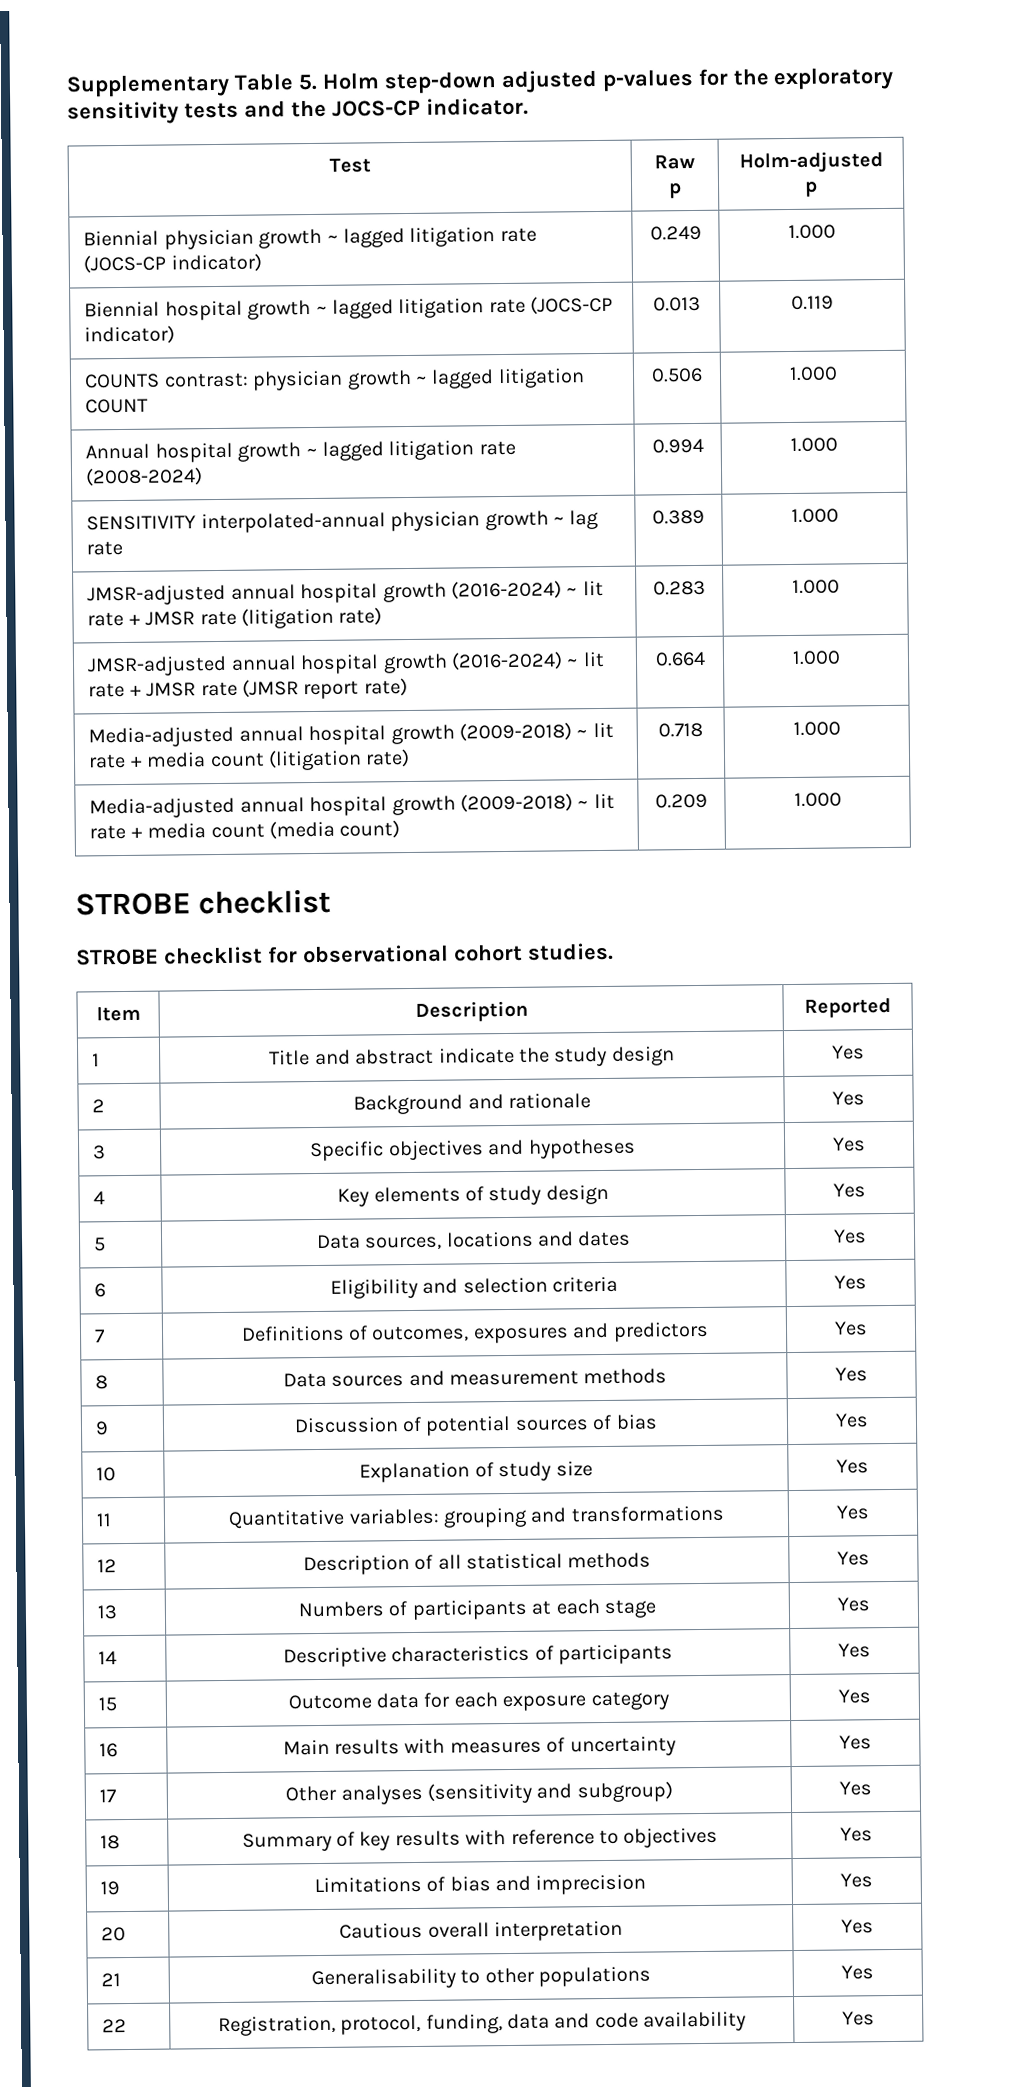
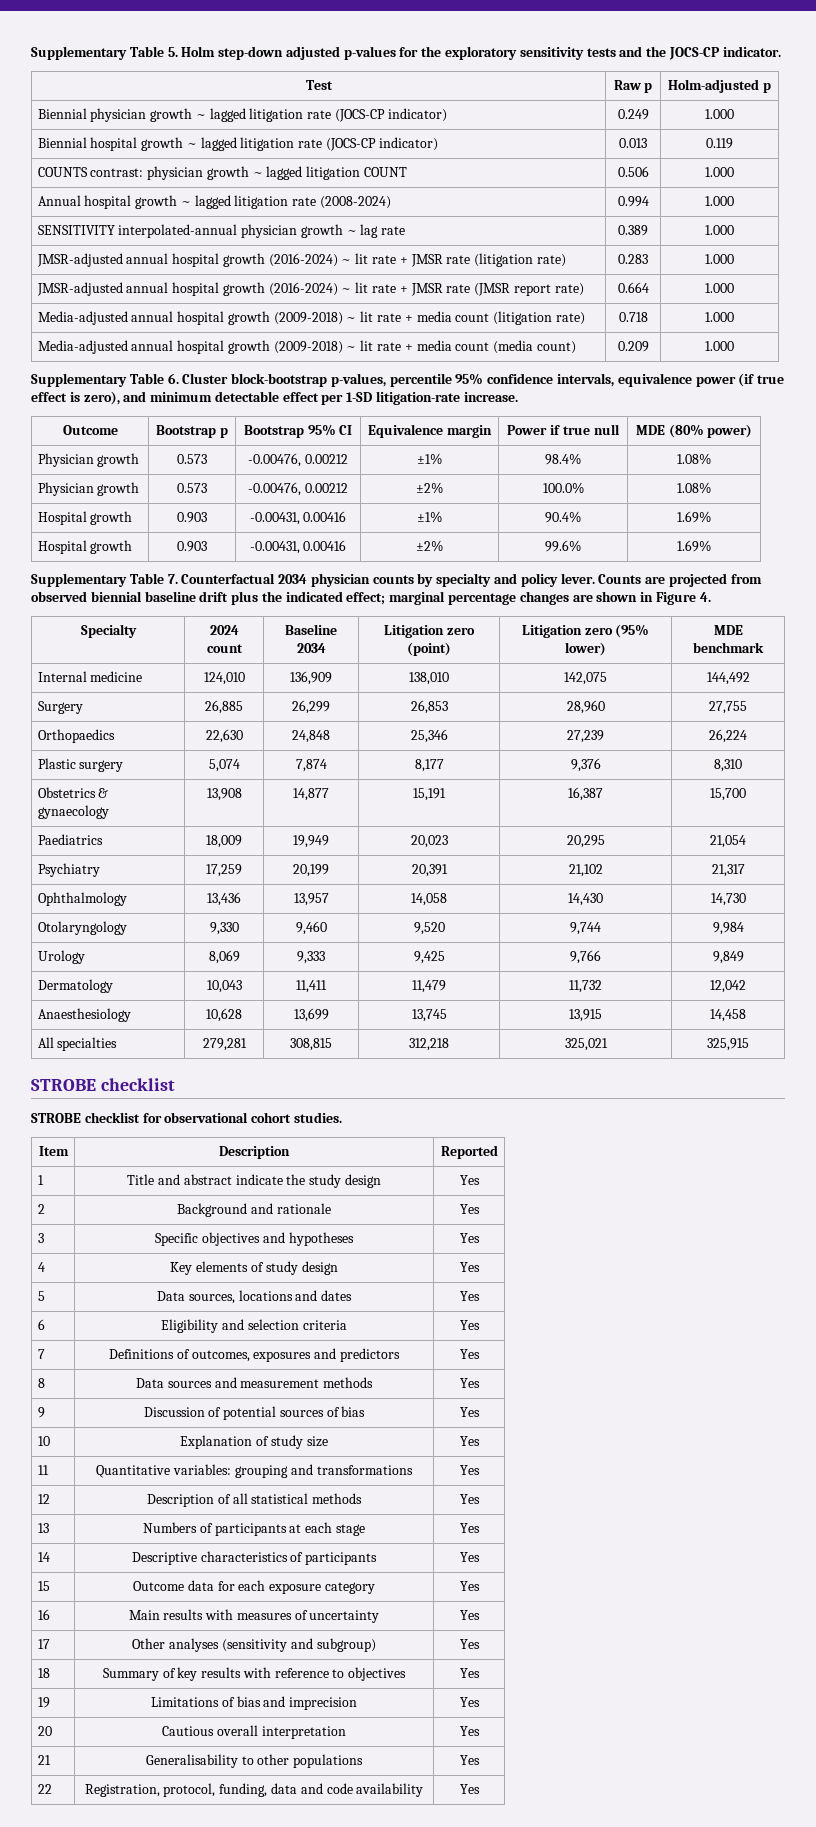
+ Supplementary Table 6. Cluster block-bootstrap p-values, percentile 95% confidence intervals, equivalence power (if true effect is zero), and minimum detectable effect per 1-SD litigation-rate increase.
+ Outcome | Bootstrap p | Bootstrap 95% CI | Equivalence margin | Power if true null | MDE (80% power)
+ Physician growth | 0.573 | -0.00476, 0.00212 | ±1% | 98.4% | 1.08%
+ Physician growth | 0.573 | -0.00476, 0.00212 | ±2% | 100.0% | 1.08%
+ Hospital growth | 0.903 | -0.00431, 0.00416 | ±1% | 90.4% | 1.69%
+ Hospital growth | 0.903 | -0.00431, 0.00416 | ±2% | 99.6% | 1.69%
+ Supplementary Table 7. Counterfactual 2034 physician counts by specialty and policy lever. Counts are projected from observed biennial baseline drift plus the indicated effect; marginal percentage changes are shown in Figure 4.
+ Specialty | 2024 count | Baseline 2034 | Litigation zero (point) | Litigation zero (95% lower) | MDE benchmark
+ Internal medicine | 124,010 | 136,909 | 138,010 | 142,075 | 144,492
+ Surgery | 26,885 | 26,299 | 26,853 | 28,960 | 27,755
+ Orthopaedics | 22,630 | 24,848 | 25,346 | 27,239 | 26,224
+ Plastic surgery | 5,074 | 7,874 | 8,177 | 9,376 | 8,310
+ Obstetrics & gynaecology | 13,908 | 14,877 | 15,191 | 16,387 | 15,700
+ Paediatrics | 18,009 | 19,949 | 20,023 | 20,295 | 21,054
+ Psychiatry | 17,259 | 20,199 | 20,391 | 21,102 | 21,317
+ Ophthalmology | 13,436 | 13,957 | 14,058 | 14,430 | 14,730
+ Otolaryngology | 9,330 | 9,460 | 9,520 | 9,744 | 9,984
+ Urology | 8,069 | 9,333 | 9,425 | 9,766 | 9,849
+ Dermatology | 10,043 | 11,411 | 11,479 | 11,732 | 12,042
+ Anaesthesiology | 10,628 | 13,699 | 13,745 | 13,915 | 14,458
+ All specialties | 279,281 | 308,815 | 312,218 | 325,021 | 325,915

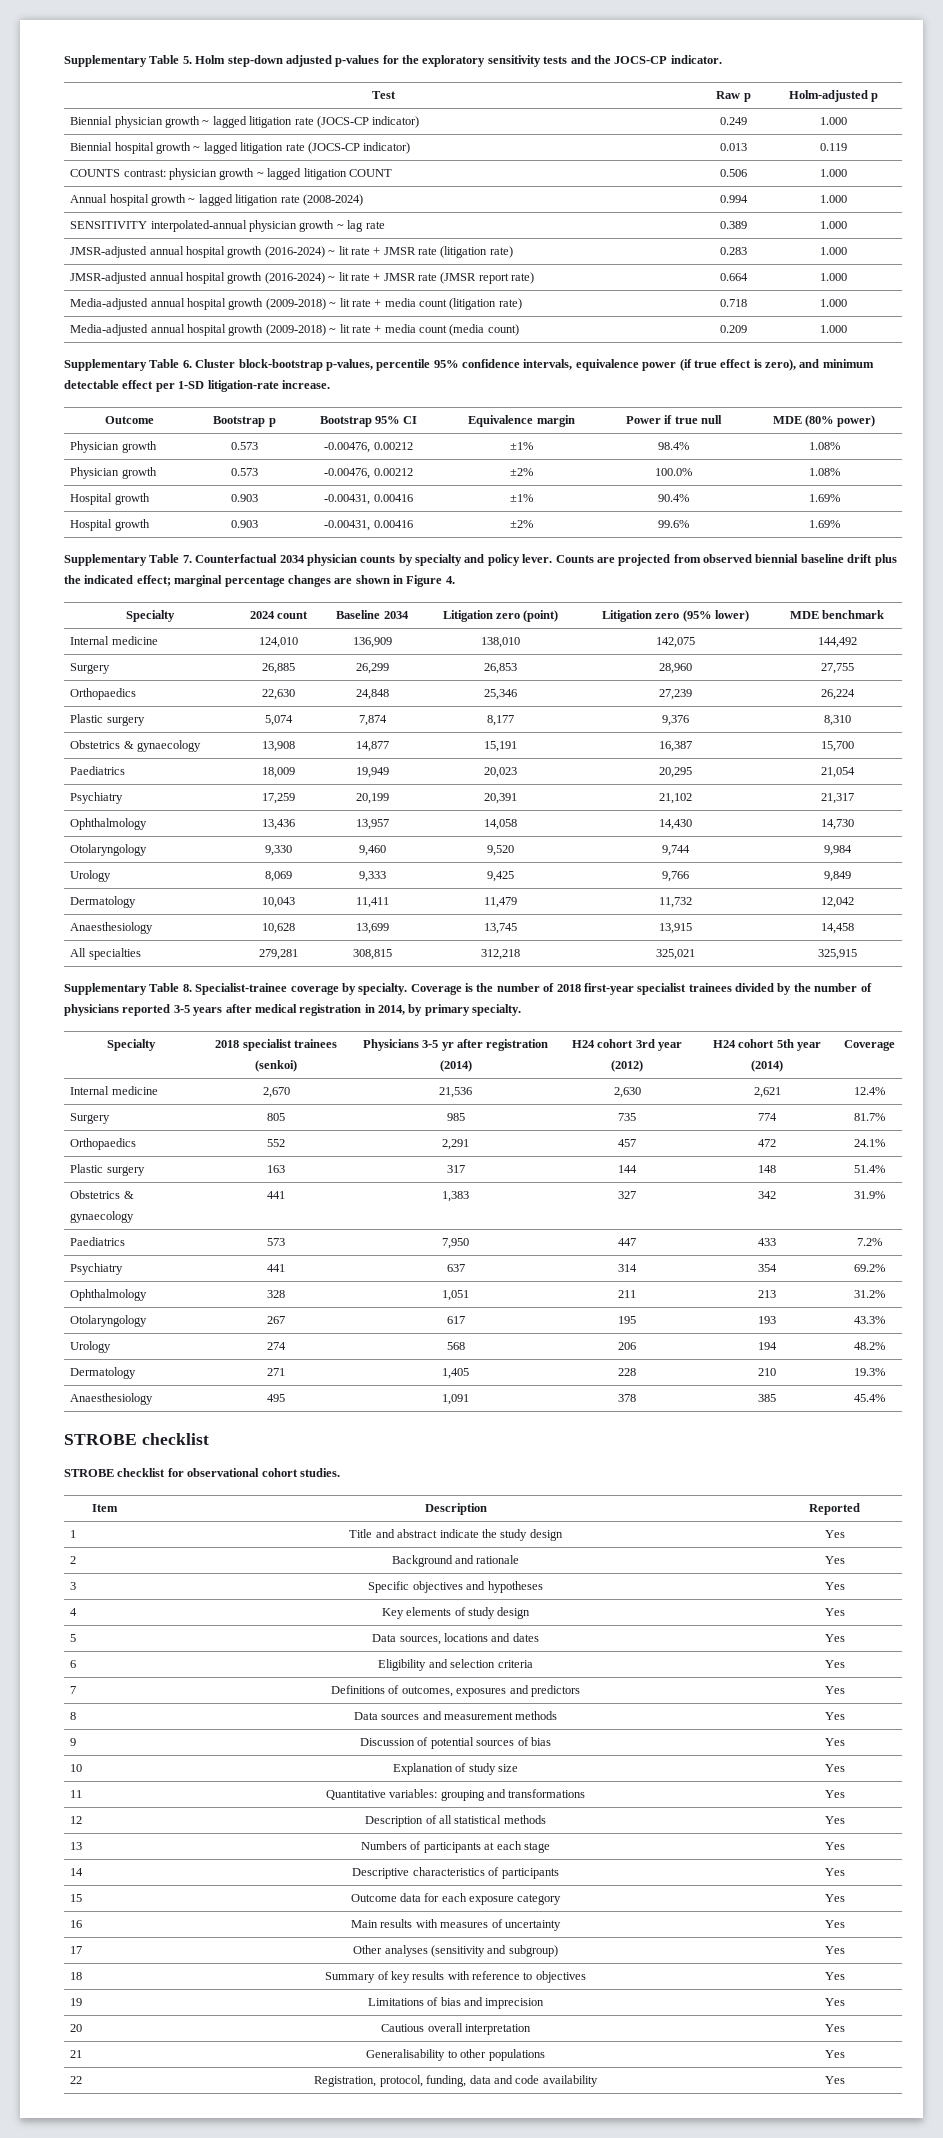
+ Supplementary Table 8. Specialist-trainee coverage by specialty. Coverage is the number of 2018 first-year specialist trainees divided by the number of physicians reported 3-5 years after medical registration in 2014, by primary specialty.
+ Specialty | 2018 specialist trainees (senkoi) | Physicians 3-5 yr after registration (2014) | H24 cohort 3rd year (2012) | H24 cohort 5th year (2014) | Coverage
+ Internal medicine | 2,670 | 21,536 | 2,630 | 2,621 | 12.4%
+ Surgery | 805 | 985 | 735 | 774 | 81.7%
+ Orthopaedics | 552 | 2,291 | 457 | 472 | 24.1%
+ Plastic surgery | 163 | 317 | 144 | 148 | 51.4%
+ Obstetrics & gynaecology | 441 | 1,383 | 327 | 342 | 31.9%
+ Paediatrics | 573 | 7,950 | 447 | 433 | 7.2%
+ Psychiatry | 441 | 637 | 314 | 354 | 69.2%
+ Ophthalmology | 328 | 1,051 | 211 | 213 | 31.2%
+ Otolaryngology | 267 | 617 | 195 | 193 | 43.3%
+ Urology | 274 | 568 | 206 | 194 | 48.2%
+ Dermatology | 271 | 1,405 | 228 | 210 | 19.3%
+ Anaesthesiology | 495 | 1,091 | 378 | 385 | 45.4%

